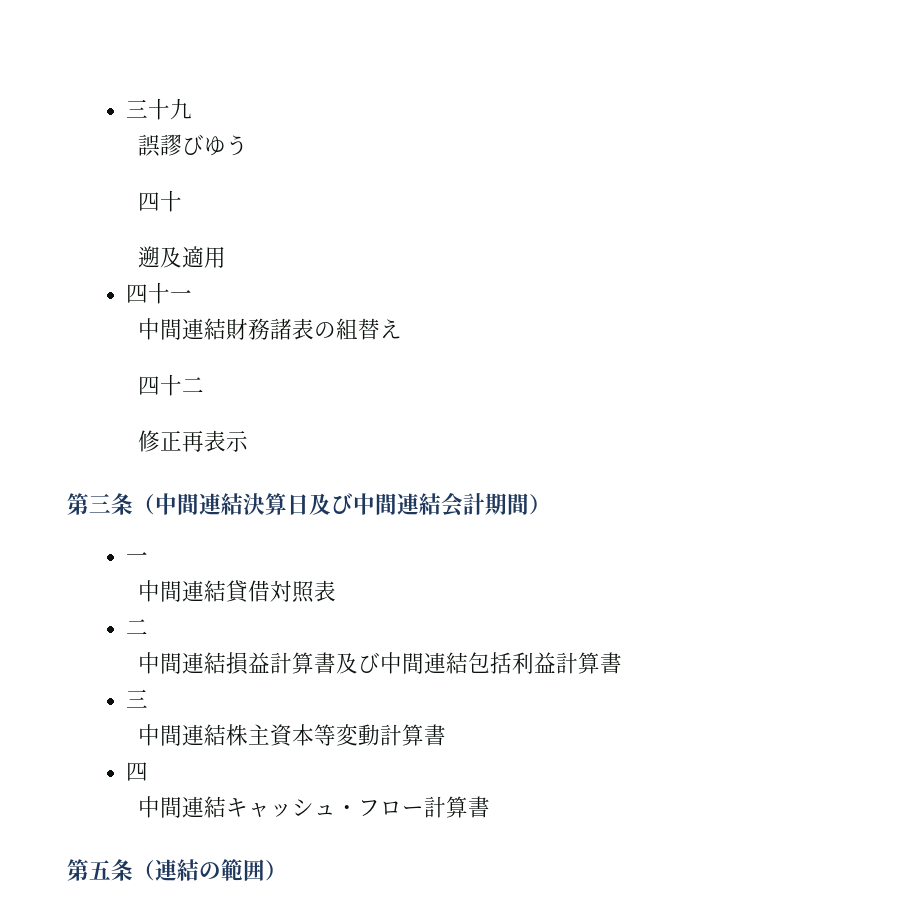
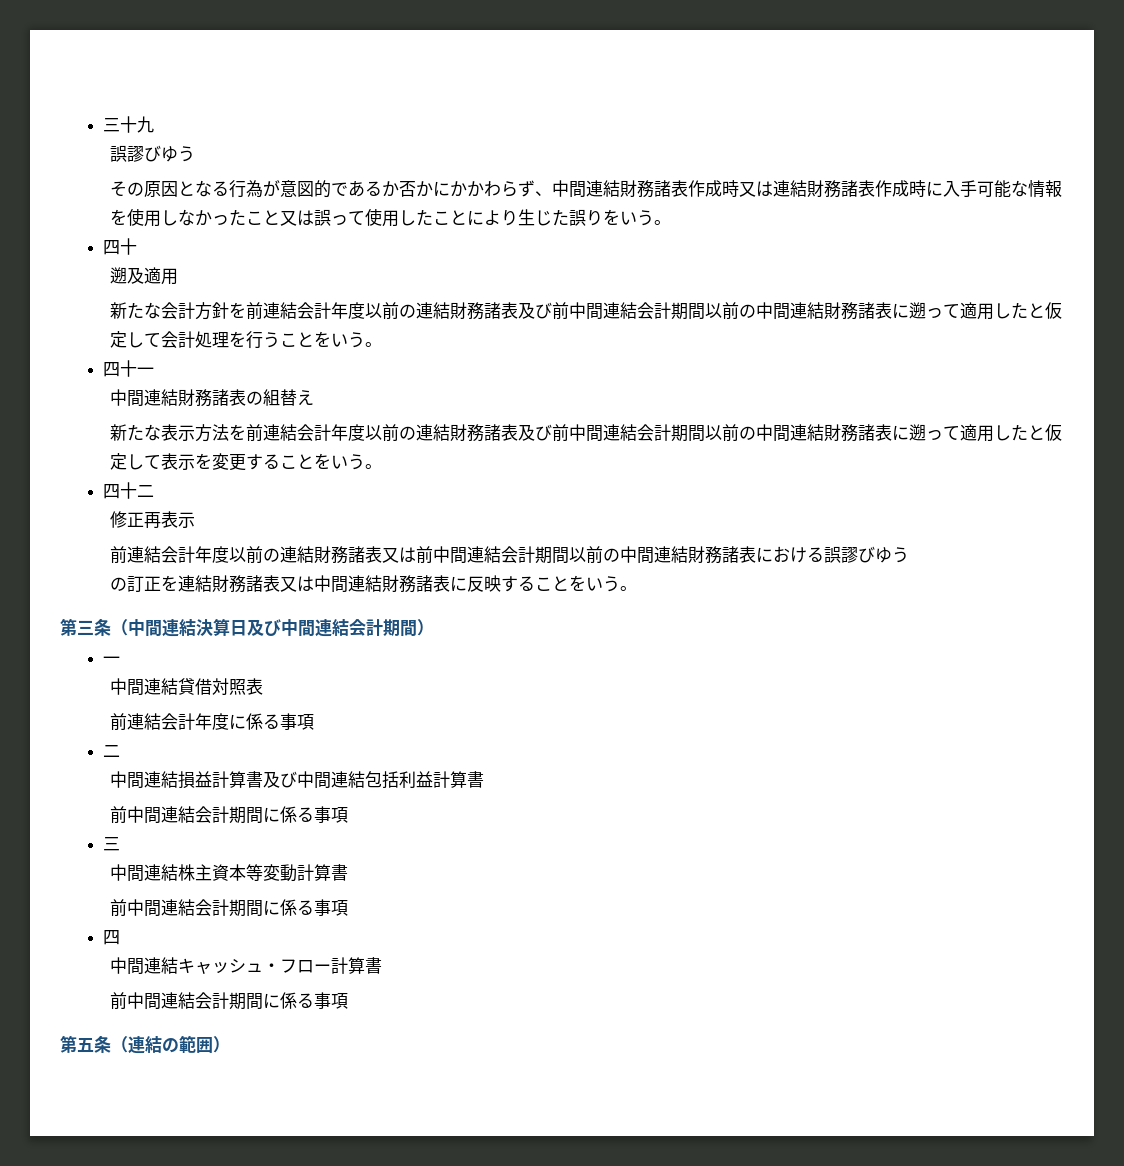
  三十九
  誤謬びゆう
+ その原因となる行為が意図的であるか否かにかかわらず、中間連結財務諸表作成時又は連結財務諸表作成時に入手可能な情報を使用しなかったこと又は誤って使用したことにより生じた誤りをいう。
  四十
  遡及適用
+ 新たな会計方針を前連結会計年度以前の連結財務諸表及び前中間連結会計期間以前の中間連結財務諸表に遡って適用したと仮定して会計処理を行うことをいう。
+ 新たな表示方法を前連結会計年度以前の連結財務諸表及び前中間連結会計期間以前の中間連結財務諸表に遡って適用したと仮定して表示を変更することをいう。
  四十二
  修正再表示
+ 前連結会計年度以前の連結財務諸表又は前中間連結会計期間以前の中間連結財務諸表における誤謬びゆう
+ の訂正を連結財務諸表又は中間連結財務諸表に反映することをいう。
+ 前連結会計年度に係る事項
  中間連結損益計算書及び中間連結包括利益計算書
+ 前中間連結会計期間に係る事項
  中間連結株主資本等変動計算書
+ 前中間連結会計期間に係る事項
  中間連結キャッシュ・フロー計算書
+ 前中間連結会計期間に係る事項

